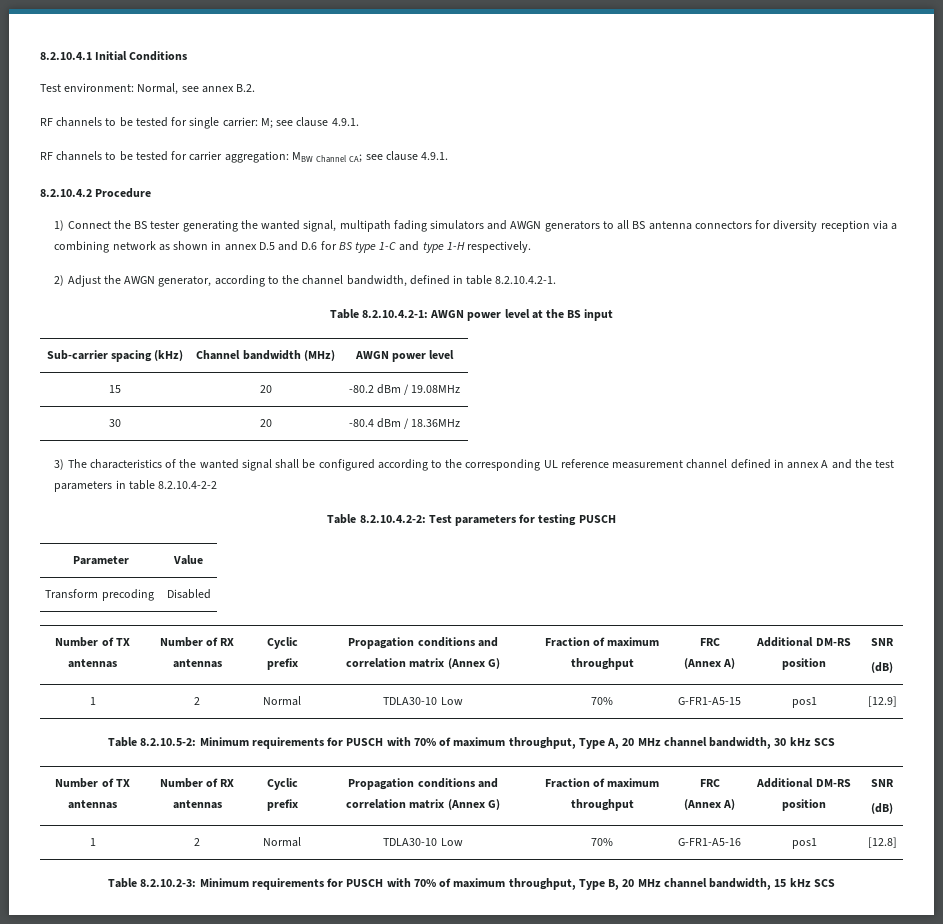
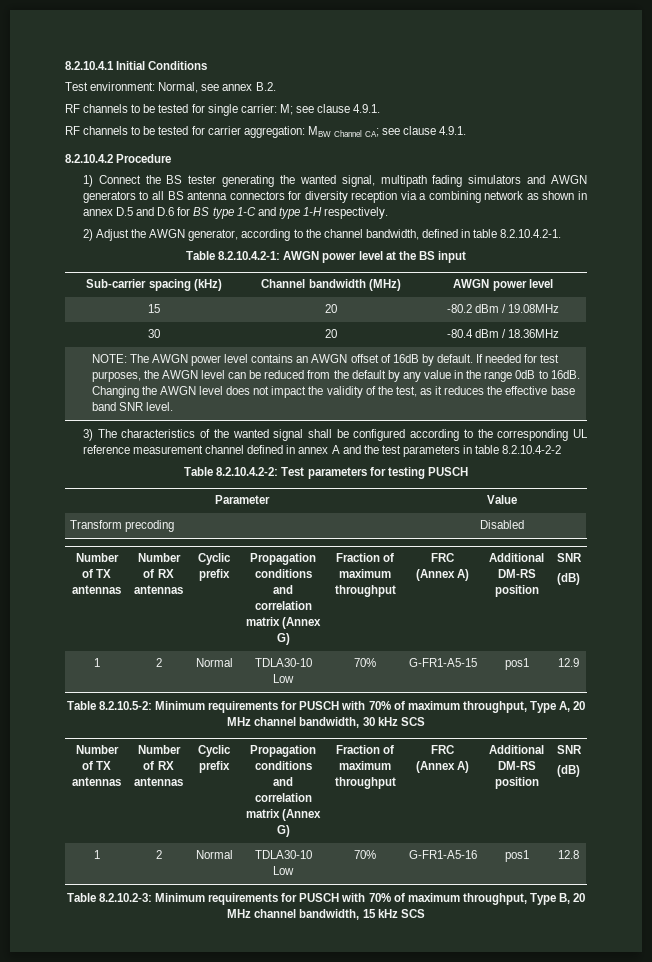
+ NOTE: The AWGN power level contains an AWGN offset of 16dB by default. If needed for test purposes, the AWGN level can be reduced from the default by any value in the range 0dB to 16dB. Changing the AWGN level does not impact the validity of the test, as it reduces the effective base band SNR level.
- 1 | 2 | Normal | TDLA30-10 Low | 70% | G-FR1-A5-15 | pos1 | [12.9]
+ 1 | 2 | Normal | TDLA30-10 Low | 70% | G-FR1-A5-15 | pos1 | 12.9
- 1 | 2 | Normal | TDLA30-10 Low | 70% | G-FR1-A5-16 | pos1 | [12.8]
+ 1 | 2 | Normal | TDLA30-10 Low | 70% | G-FR1-A5-16 | pos1 | 12.8

